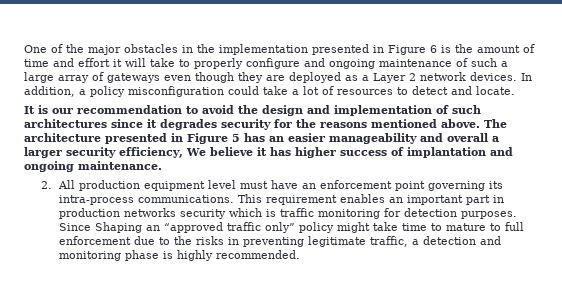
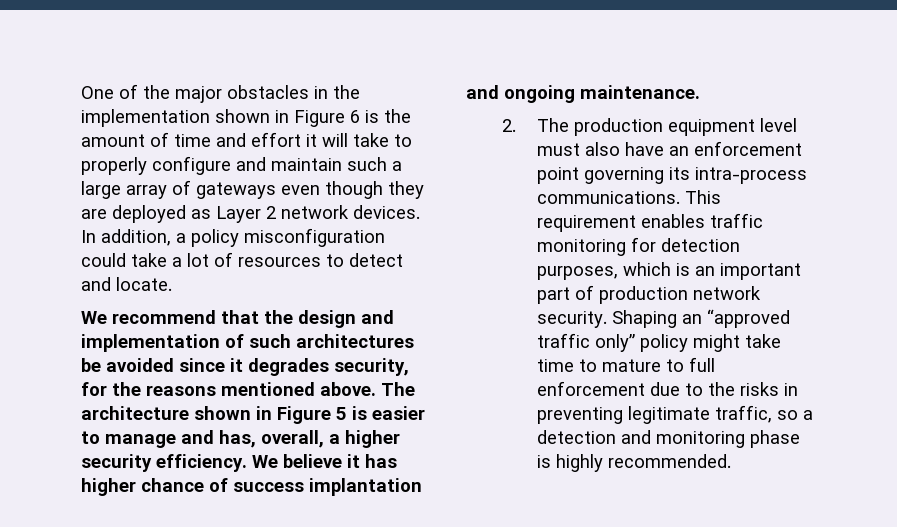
- One of the major obstacles in the implementation presented in Figure 6 is the amount of time and effort it will take to properly configure and ongoing maintenance of such a large array of gateways even though they are deployed as a Layer 2 network devices.
+ One of the major obstacles in the implementation shown in Figure 6 is the amount of time and effort it will take to properly configure and maintain such a large array of gateways even though they are deployed as Layer 2 network devices.
- It is our recommendation to avoid the design and implementation of such architectures since it degrades security for the reasons mentioned above.
+ We recommend that the design and implementation of such architectures be avoided since it degrades security, for the reasons mentioned above.
- The architecture presented in Figure 5 has an easier manageability and overall a larger security efficiency, We believe it has higher success of implantation and ongoing maintenance.
+ The architecture shown in Figure 5 is easier to manage and has, overall, a higher security efficiency. We believe it has higher chance of success implantation and ongoing maintenance.
- 2. All production equipment level must have an enforcement point governing its intra-process communications.
+ 2. The production equipment level must also have an enforcement point governing its intra-process communications.
- This requirement enables an important part in production networks security which is traffic monitoring for detection purposes. Since Shaping an “approved traffic only” policy might take time to mature to full enforcement due to the risks in preventing legitimate traffic, a detection and monitoring phase is highly recommended.
+ This requirement enables traffic monitoring for detection purposes, which is an important part of production network security. Shaping an “approved traffic only” policy might take time to mature to full enforcement due to the risks in preventing legitimate traffic, so a detection and monitoring phase is highly recommended.

